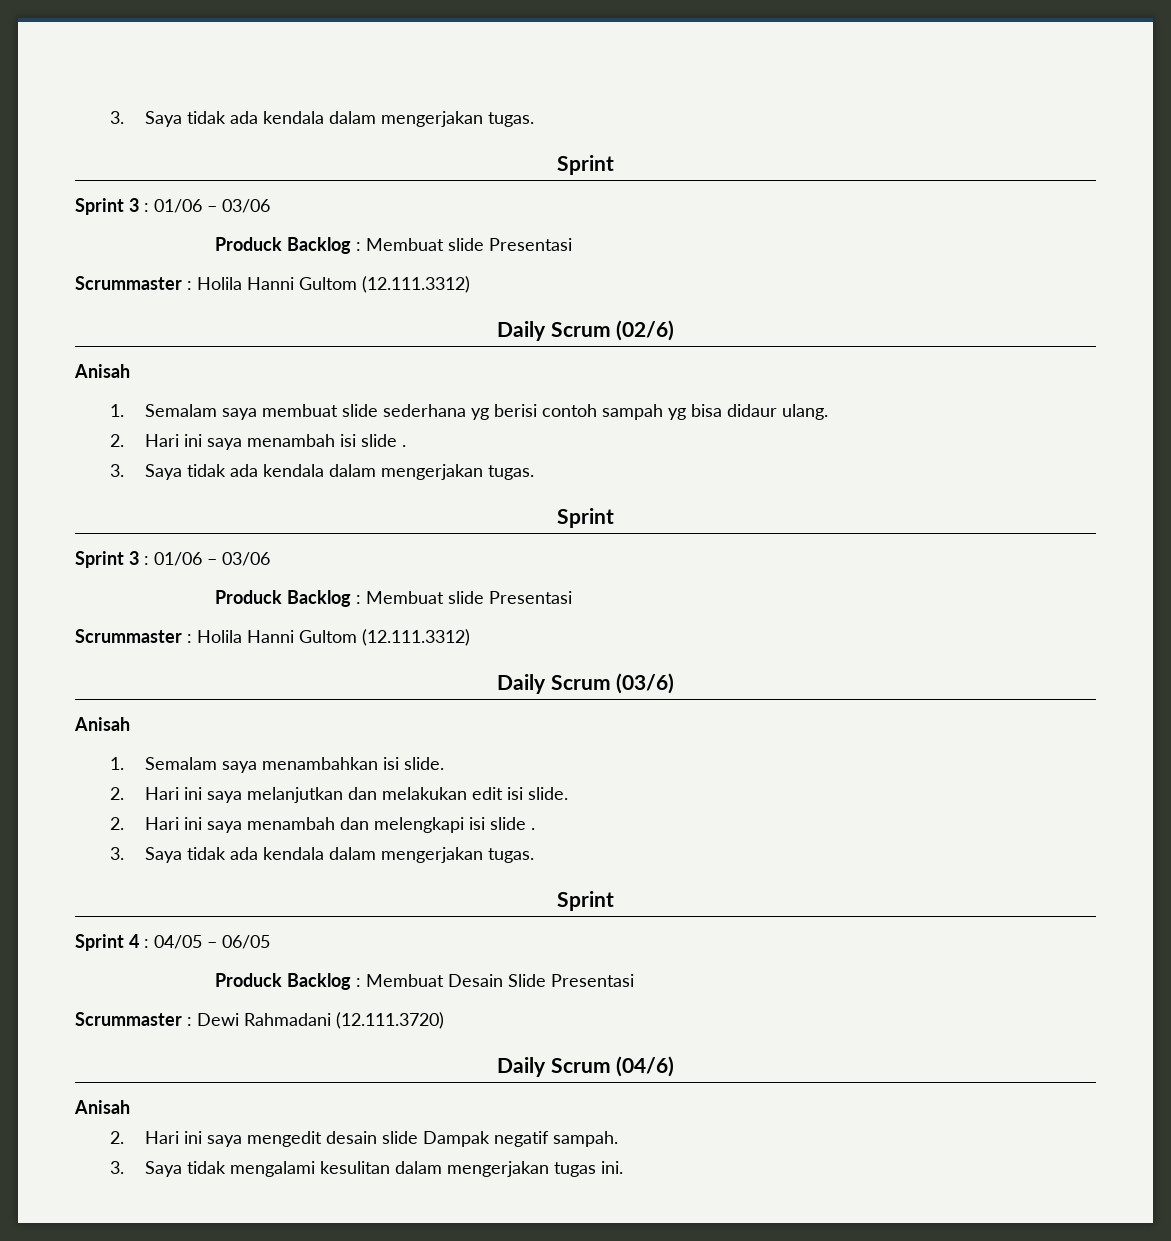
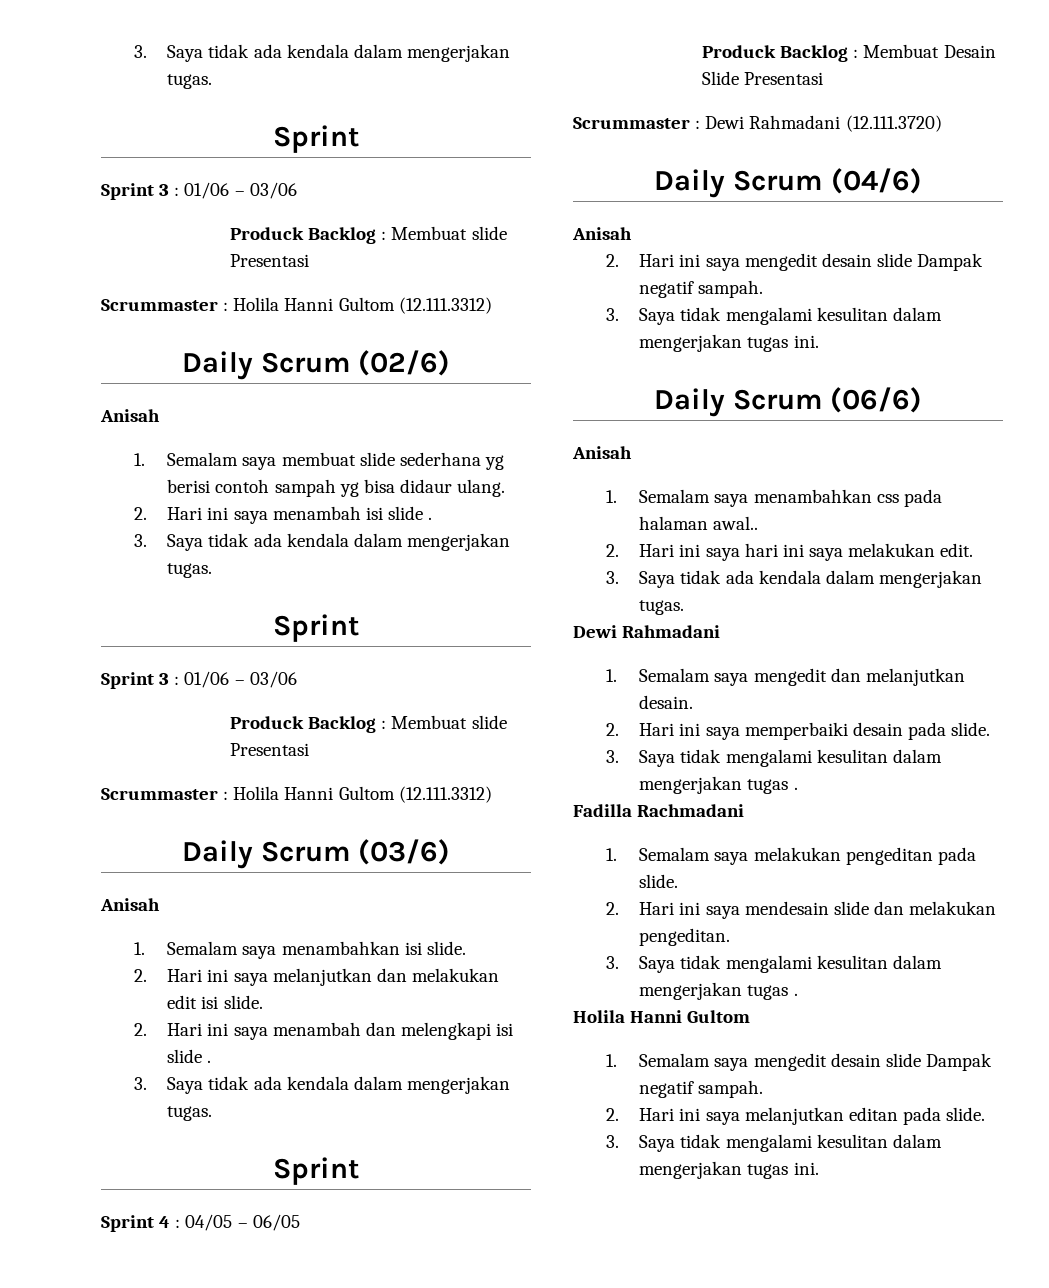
+ Daily Scrum (06/6)
+ Anisah
+ 1. Semalam saya menambahkan css pada halaman awal..
+ 2. Hari ini saya hari ini saya melakukan edit.
+ 3. Saya tidak ada kendala dalam mengerjakan tugas.
+ Dewi Rahmadani
+ 1. Semalam saya mengedit dan melanjutkan desain.
+ 2. Hari ini saya memperbaiki desain pada slide.
+ 3. Saya tidak mengalami kesulitan dalam mengerjakan tugas .
+ Fadilla Rachmadani
+ 1. Semalam saya melakukan pengeditan pada slide.
+ 2. Hari ini saya mendesain slide dan melakukan pengeditan.
+ 3. Saya tidak mengalami kesulitan dalam mengerjakan tugas .
+ Holila Hanni Gultom
+ 1. Semalam saya mengedit desain slide Dampak negatif sampah.
+ 2. Hari ini saya melanjutkan editan pada slide.
+ 3. Saya tidak mengalami kesulitan dalam mengerjakan tugas ini.

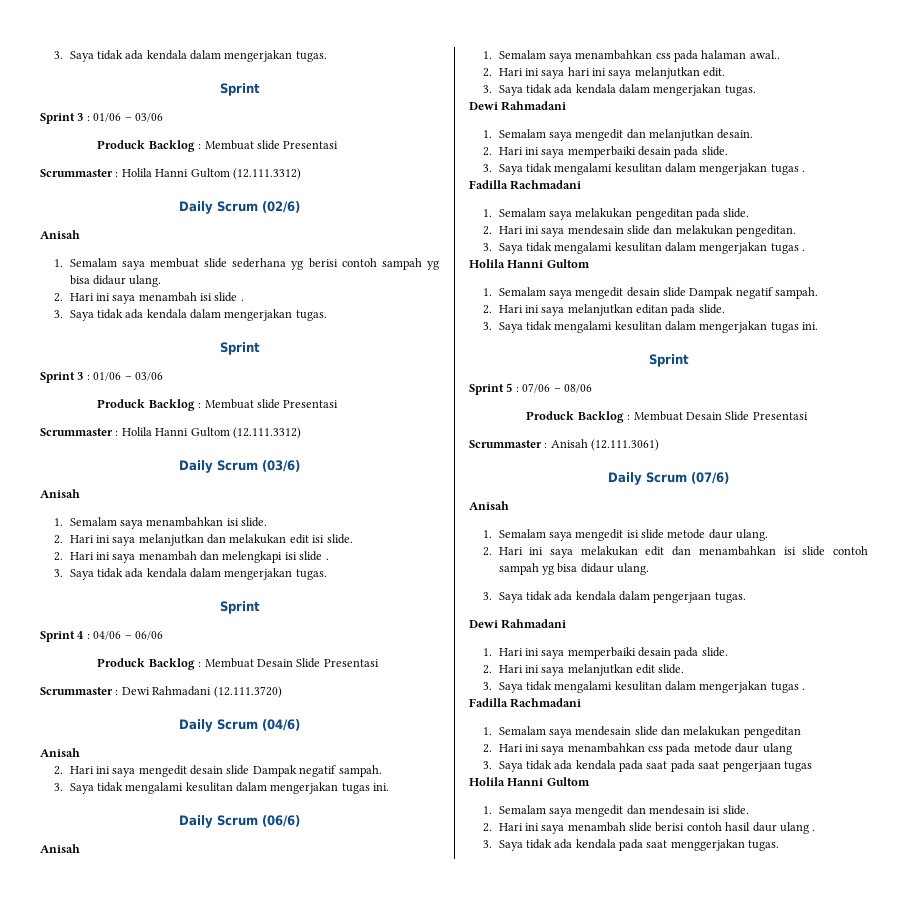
- Sprint 4 : 04/05 – 06/05
+ Sprint 4 : 04/06 – 06/06
- 2. Hari ini saya hari ini saya melakukan edit.
+ 2. Hari ini saya hari ini saya melanjutkan edit.
  2. Hari ini saya melanjutkan editan pada slide.
  3. Saya tidak mengalami kesulitan dalam mengerjakan tugas ini.
+ Sprint
+ Sprint 5 : 07/06 – 08/06
+ Produck Backlog : Membuat Desain Slide Presentasi
+ Scrummaster : Anisah (12.111.3061)
+ Daily Scrum (07/6)
+ Anisah
+ 1. Semalam saya mengedit isi slide metode daur ulang.
+ 2. Hari ini saya melakukan edit dan menambahkan isi slide contoh sampah yg bisa didaur ulang.
+ 3. Saya tidak ada kendala dalam pengerjaan tugas.
+ Dewi Rahmadani
+ 1. Hari ini saya memperbaiki desain pada slide.
+ 2. Hari ini saya melanjutkan edit slide.
+ 3. Saya tidak mengalami kesulitan dalam mengerjakan tugas .
+ Fadilla Rachmadani
+ 1. Semalam saya mendesain slide dan melakukan pengeditan
+ 2. Hari ini saya menambahkan css pada metode daur ulang
+ 3. Saya tidak ada kendala pada saat pada saat pengerjaan tugas
+ Holila Hanni Gultom
+ 1. Semalam saya mengedit dan mendesain isi slide.
+ 2. Hari ini saya menambah slide berisi contoh hasil daur ulang .
+ 3. Saya tidak ada kendala pada saat menggerjakan tugas.

